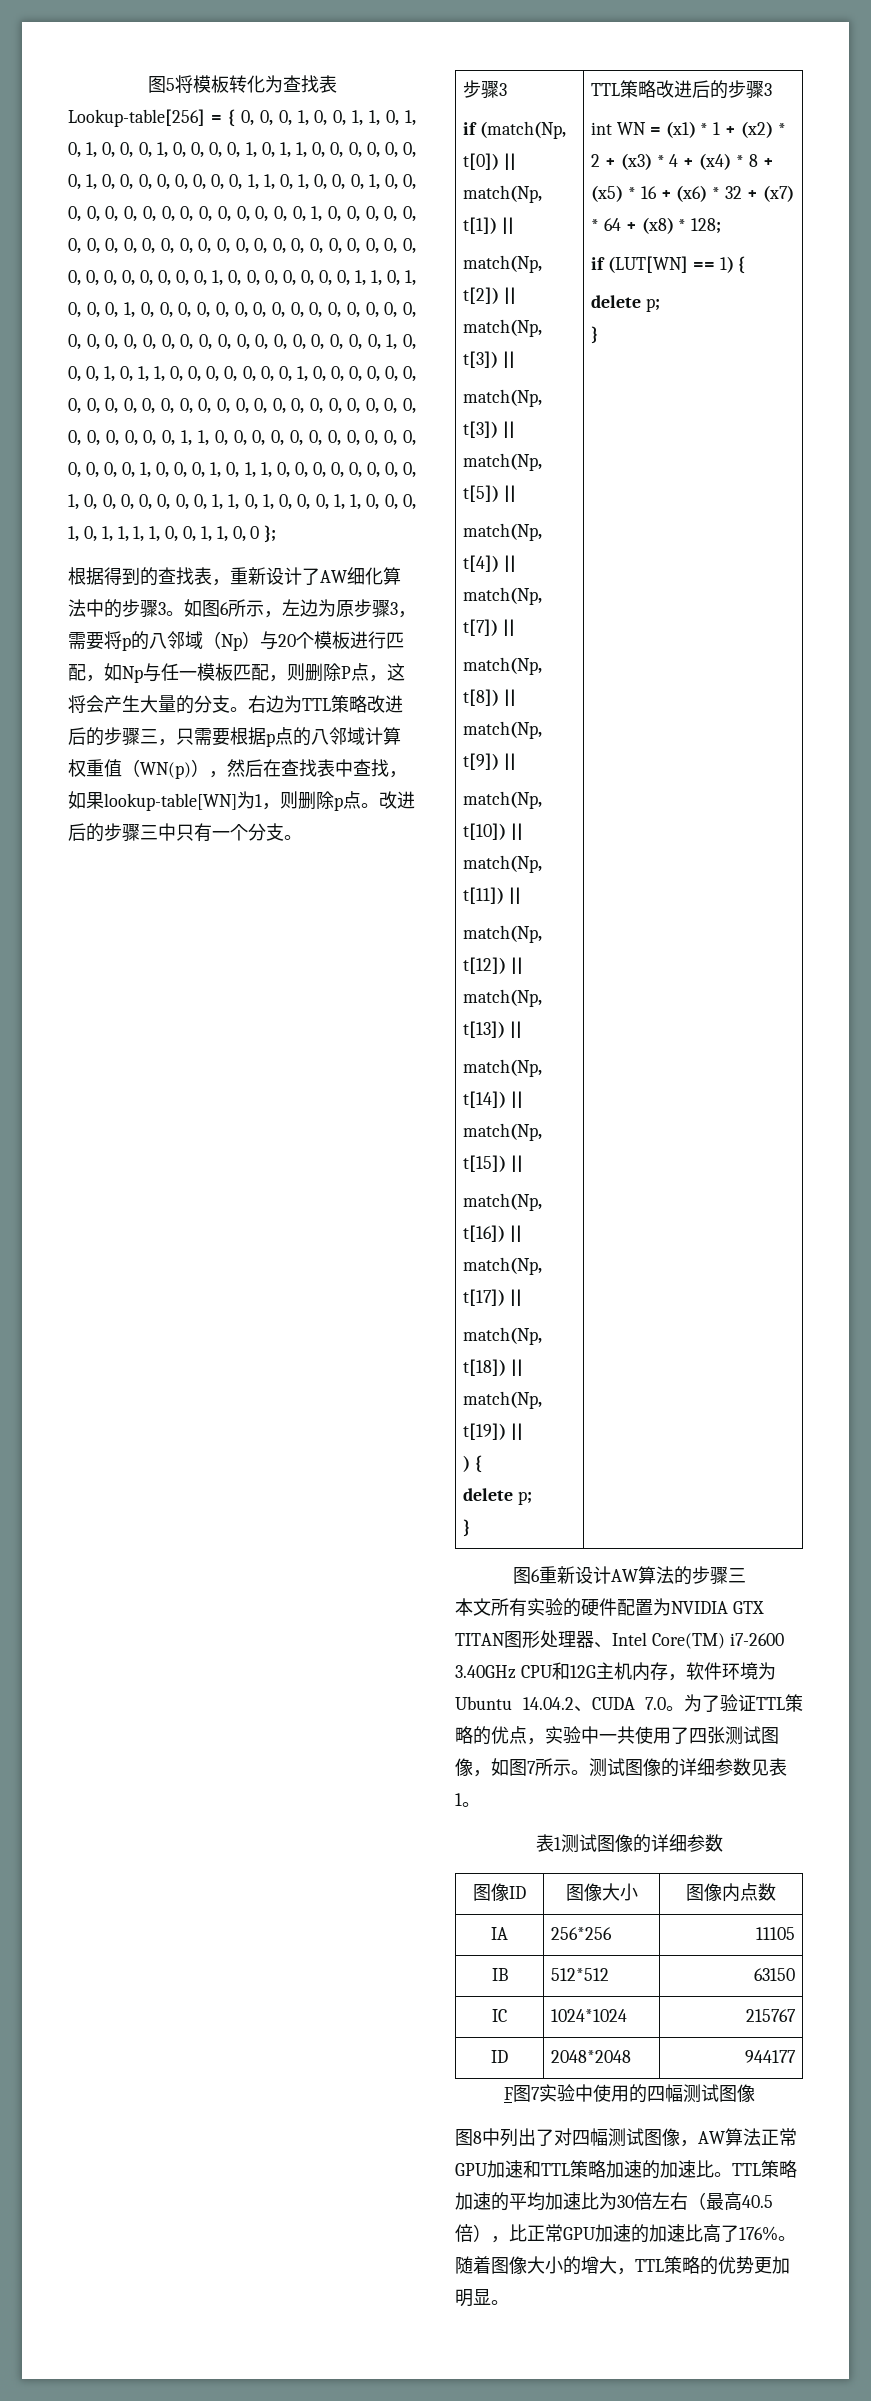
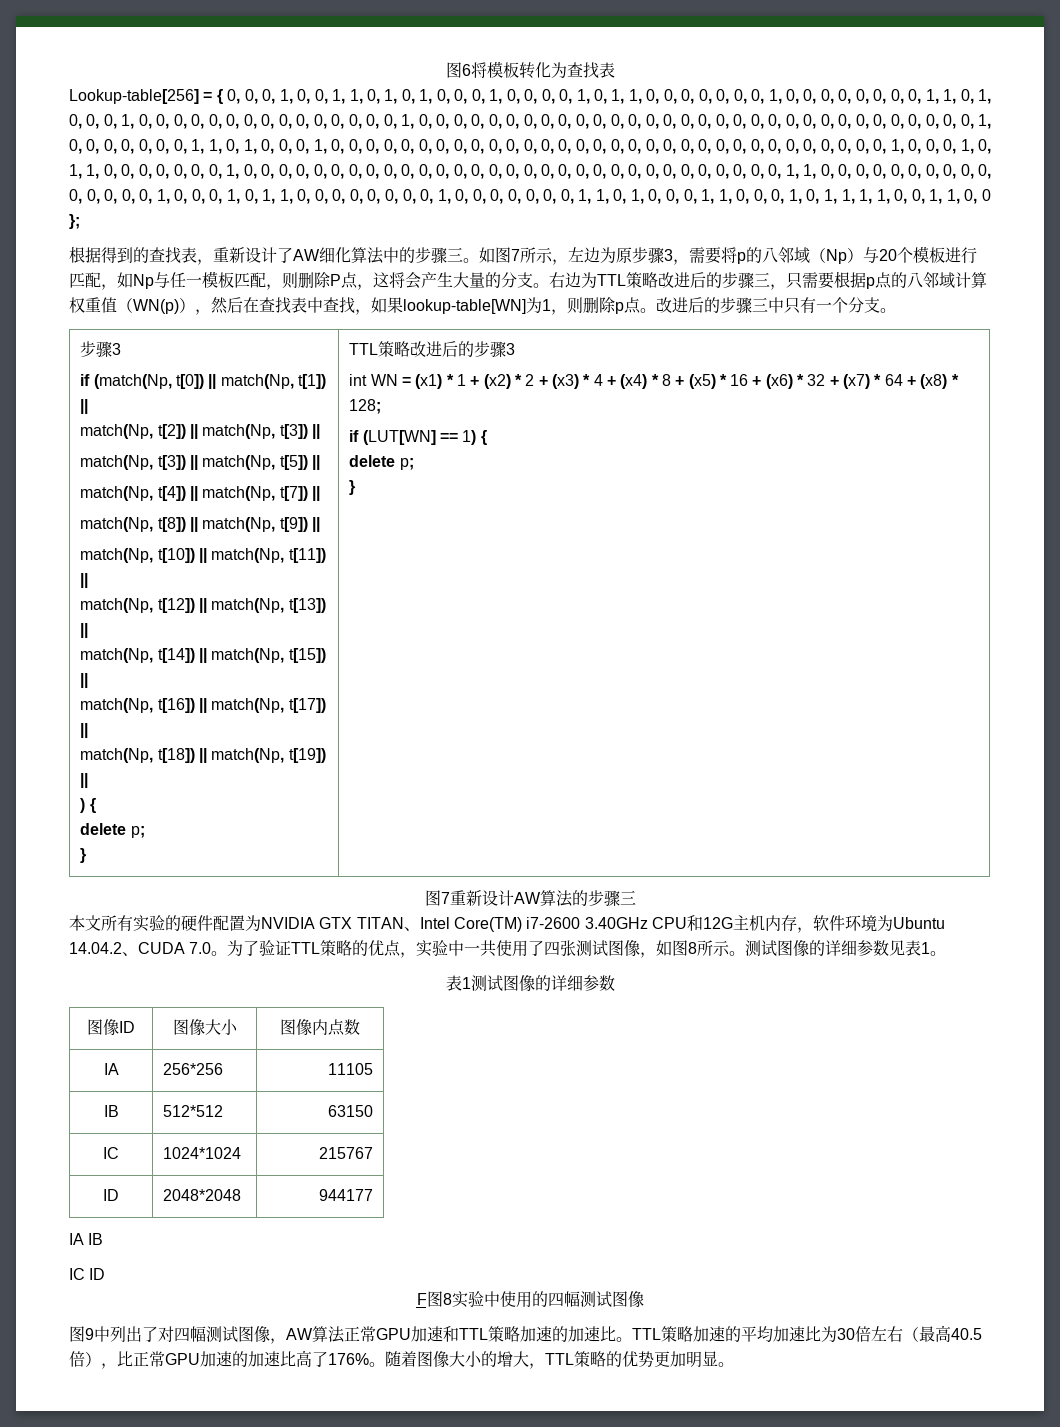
- 图5将模板转化为查找表
+ 图6将模板转化为查找表
- 根据得到的查找表，重新设计了AW细化算法中的步骤3。如图6所示，左边为原步骤3，需要将p的八邻域（Np）与20个模板进行匹配，如Np与任一模板匹配，则删除P点，这将会产生大量的分支。
+ 根据得到的查找表，重新设计了AW细化算法中的步骤三。如图7所示，左边为原步骤3，需要将p的八邻域（Np）与20个模板进行匹配，如Np与任一模板匹配，则删除P点，这将会产生大量的分支。
- 图6重新设计AW算法的步骤三
+ 图7重新设计AW算法的步骤三
- 本文所有实验的硬件配置为NVIDIA GTX TITAN图形处理器、Intel Core(TM) i7-2600 3.40GHz CPU和12G主机内存，软件环境为Ubuntu 14.04.2、CUDA 7.0。
+ 本文所有实验的硬件配置为NVIDIA GTX TITAN、Intel Core(TM) i7-2600 3.40GHz CPU和12G主机内存，软件环境为Ubuntu 14.04.2、CUDA 7.0。
- 为了验证TTL策略的优点，实验中一共使用了四张测试图像，如图7所示。
+ 为了验证TTL策略的优点，实验中一共使用了四张测试图像，如图8所示。
+ IA IB
+ IC ID
- F图7实验中使用的四幅测试图像
+ F图8实验中使用的四幅测试图像
- 图8中列出了对四幅测试图像，AW算法正常GPU加速和TTL策略加速的加速比。
+ 图9中列出了对四幅测试图像，AW算法正常GPU加速和TTL策略加速的加速比。

